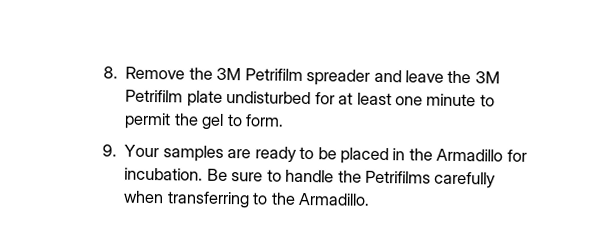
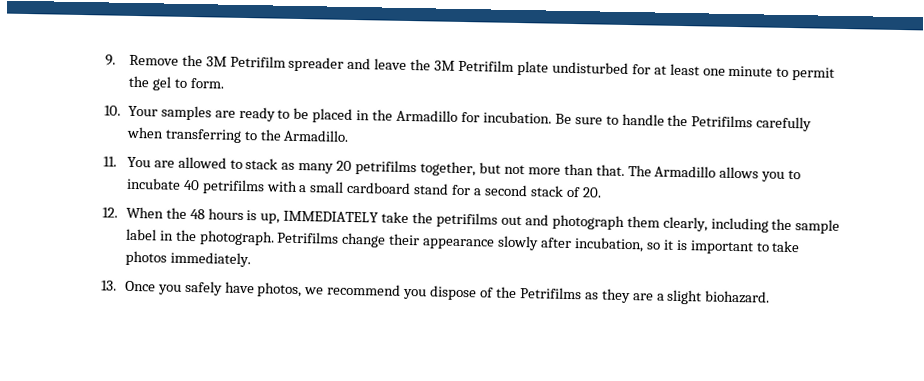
- 8. Remove the 3M Petrifilm spreader and leave the 3M Petrifilm plate undisturbed for at least one minute to permit the gel to form.
+ 9. Remove the 3M Petrifilm spreader and leave the 3M Petrifilm plate undisturbed for at least one minute to permit the gel to form.
- 9. Your samples are ready to be placed in the Armadillo for incubation.
+ 10. Your samples are ready to be placed in the Armadillo for incubation.
+ 11. You are allowed to stack as many 20 petrifilms together, but not more than that. The Armadillo allows you to incubate 40 petrifilms with a small cardboard stand for a second stack of 20.
+ 12. When the 48 hours is up, IMMEDIATELY take the petrifilms out and photograph them clearly, including the sample label in the photograph. Petrifilms change their appearance slowly after incubation, so it is important to take photos immediately.
+ 13. Once you safely have photos, we recommend you dispose of the Petrifilms as they are a slight biohazard.

